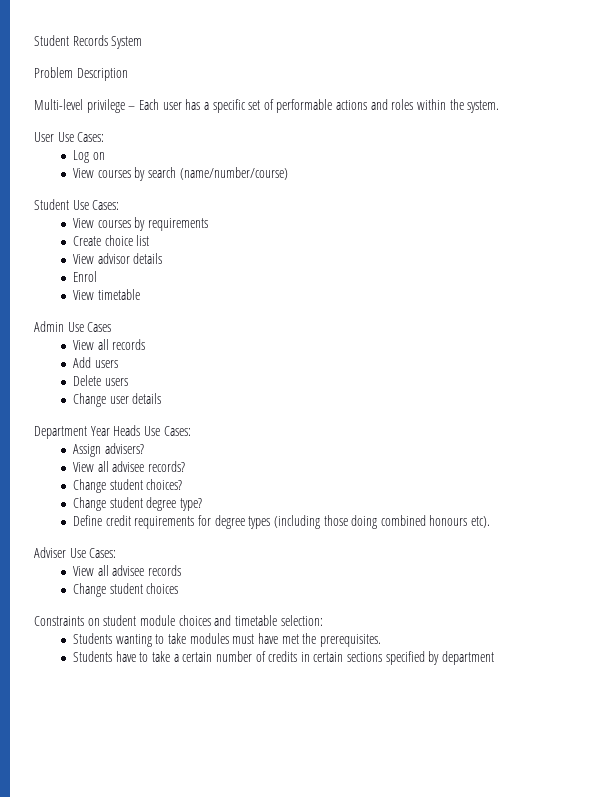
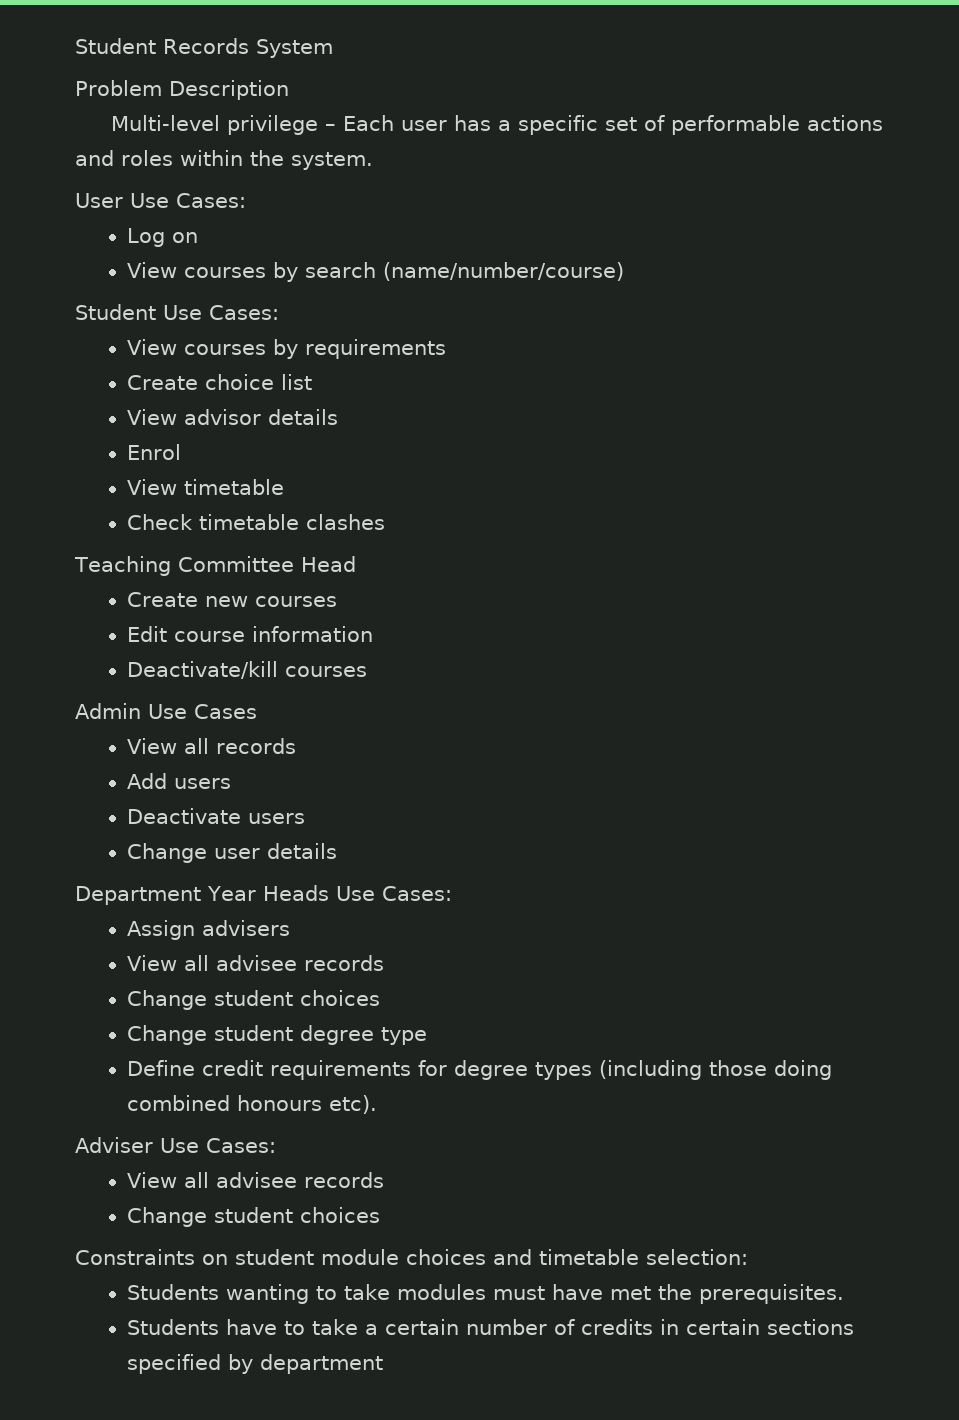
+ Check timetable clashes
+ Teaching Committee Head
+ Create new courses
+ Edit course information
+ Deactivate/kill courses
- Delete users
+ Deactivate users
- Assign advisers?
- View all advisee records?
- Change student choices?
+ Assign advisers
+ View all advisee records
+ Change student choices
- Change student degree type?
+ Change student degree type

